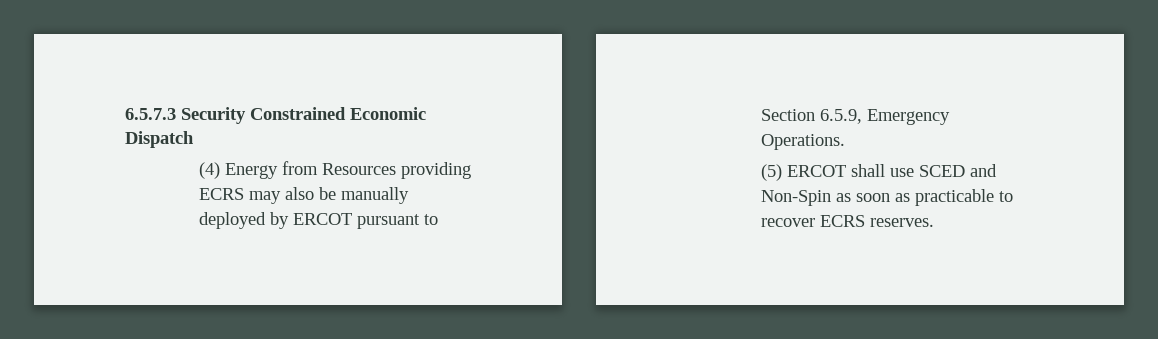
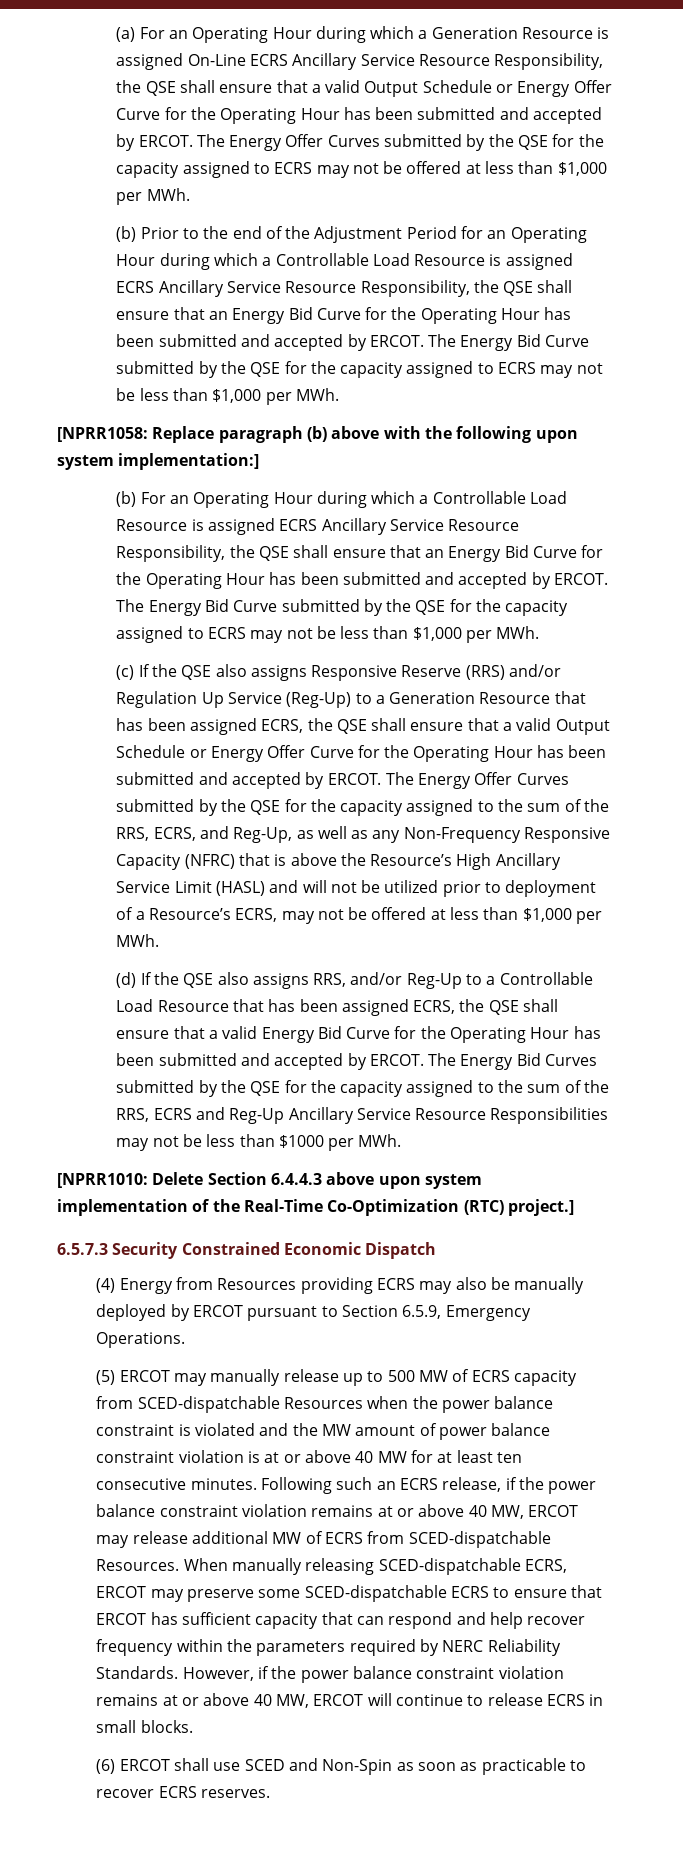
+ (a) For an Operating Hour during which a Generation Resource is assigned On-Line ECRS Ancillary Service Resource Responsibility, the QSE shall ensure that a valid Output Schedule or Energy Offer Curve for the Operating Hour has been submitted and accepted by ERCOT. The Energy Offer Curves submitted by the QSE for the capacity assigned to ECRS may not be offered at less than $1,000 per MWh.
+ (b) Prior to the end of the Adjustment Period for an Operating Hour during which a Controllable Load Resource is assigned ECRS Ancillary Service Resource Responsibility, the QSE shall ensure that an Energy Bid Curve for the Operating Hour has been submitted and accepted by ERCOT. The Energy Bid Curve submitted by the QSE for the capacity assigned to ECRS may not be less than $1,000 per MWh.
+ [NPRR1058: Replace paragraph (b) above with the following upon system implementation:]
+ (b) For an Operating Hour during which a Controllable Load Resource is assigned ECRS Ancillary Service Resource Responsibility, the QSE shall ensure that an Energy Bid Curve for the Operating Hour has been submitted and accepted by ERCOT. The Energy Bid Curve submitted by the QSE for the capacity assigned to ECRS may not be less than $1,000 per MWh.
+ (c) If the QSE also assigns Responsive Reserve (RRS) and/or Regulation Up Service (Reg-Up) to a Generation Resource that has been assigned ECRS, the QSE shall ensure that a valid Output Schedule or Energy Offer Curve for the Operating Hour has been submitted and accepted by ERCOT. The Energy Offer Curves submitted by the QSE for the capacity assigned to the sum of the RRS, ECRS, and Reg-Up, as well as any Non-Frequency Responsive Capacity (NFRC) that is above the Resource’s High Ancillary Service Limit (HASL) and will not be utilized prior to deployment of a Resource’s ECRS, may not be offered at less than $1,000 per MWh.
+ (d) If the QSE also assigns RRS, and/or Reg-Up to a Controllable Load Resource that has been assigned ECRS, the QSE shall ensure that a valid Energy Bid Curve for the Operating Hour has been submitted and accepted by ERCOT. The Energy Bid Curves submitted by the QSE for the capacity assigned to the sum of the RRS, ECRS and Reg-Up Ancillary Service Resource Responsibilities may not be less than $1000 per MWh.
+ [NPRR1010: Delete Section 6.4.4.3 above upon system implementation of the Real-Time Co-Optimization (RTC) project.]
- (5) ERCOT shall use SCED and Non-Spin as soon as practicable to recover ECRS reserves.
+ (5) ERCOT may manually release up to 500 MW of ECRS capacity from SCED-dispatchable Resources when the power balance constraint is violated and the MW amount of power balance constraint violation is at or above 40 MW for at least ten consecutive minutes. Following such an ECRS release, if the power balance constraint violation remains at or above 40 MW, ERCOT may release additional MW of ECRS from SCED-dispatchable Resources. When manually releasing SCED-dispatchable ECRS, ERCOT may preserve some SCED-dispatchable ECRS to ensure that ERCOT has sufficient capacity that can respond and help recover frequency within the parameters required by NERC Reliability Standards. However, if the power balance constraint violation remains at or above 40 MW, ERCOT will continue to release ECRS in small blocks.
+ (6) ERCOT shall use SCED and Non-Spin as soon as practicable to recover ECRS reserves.

